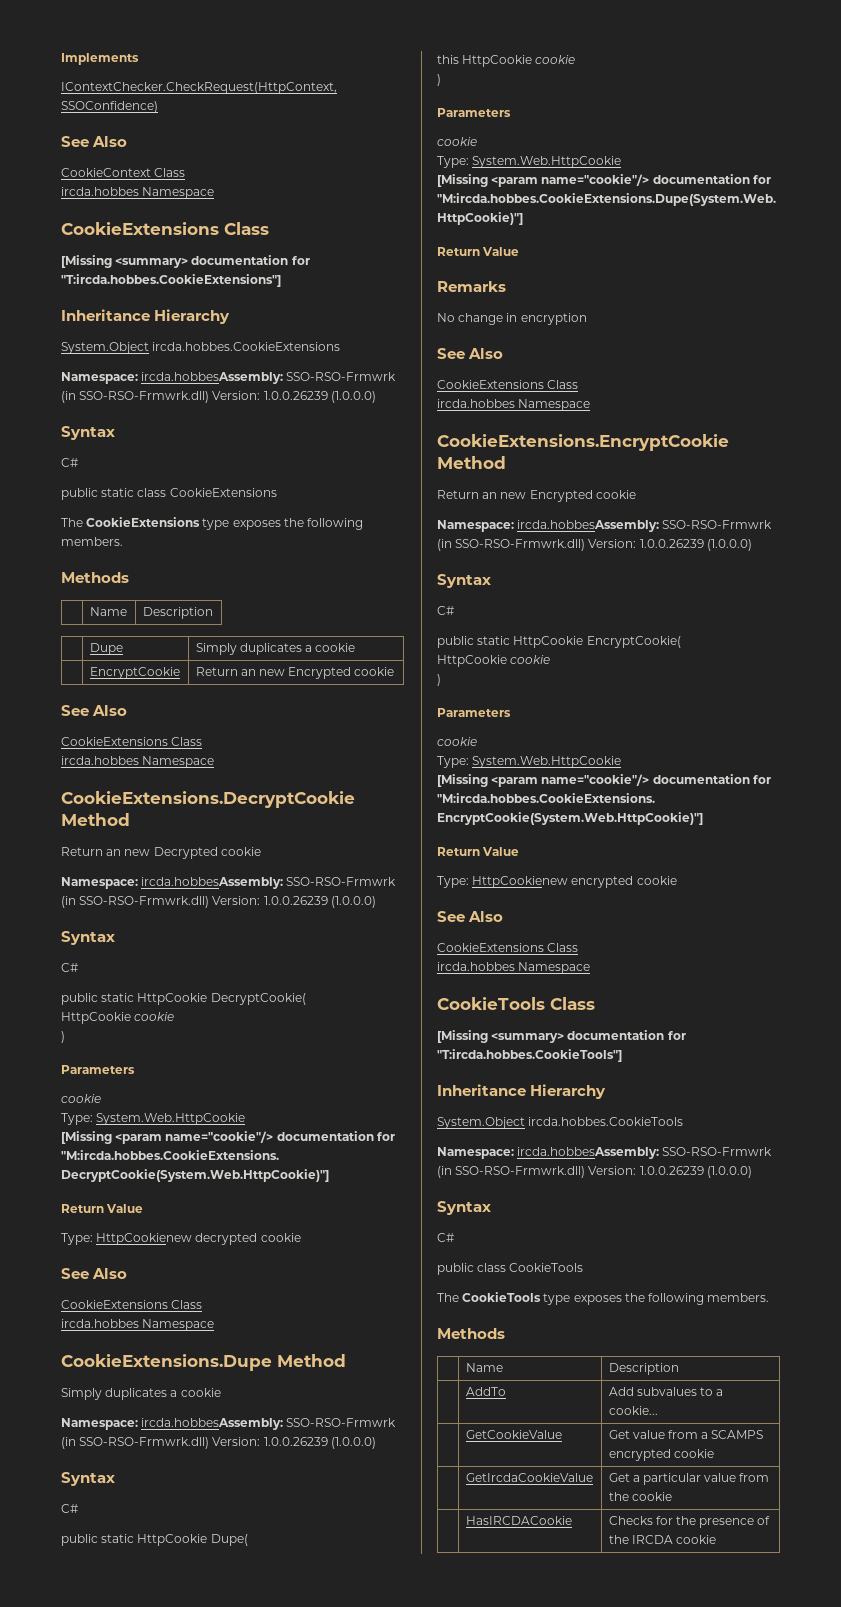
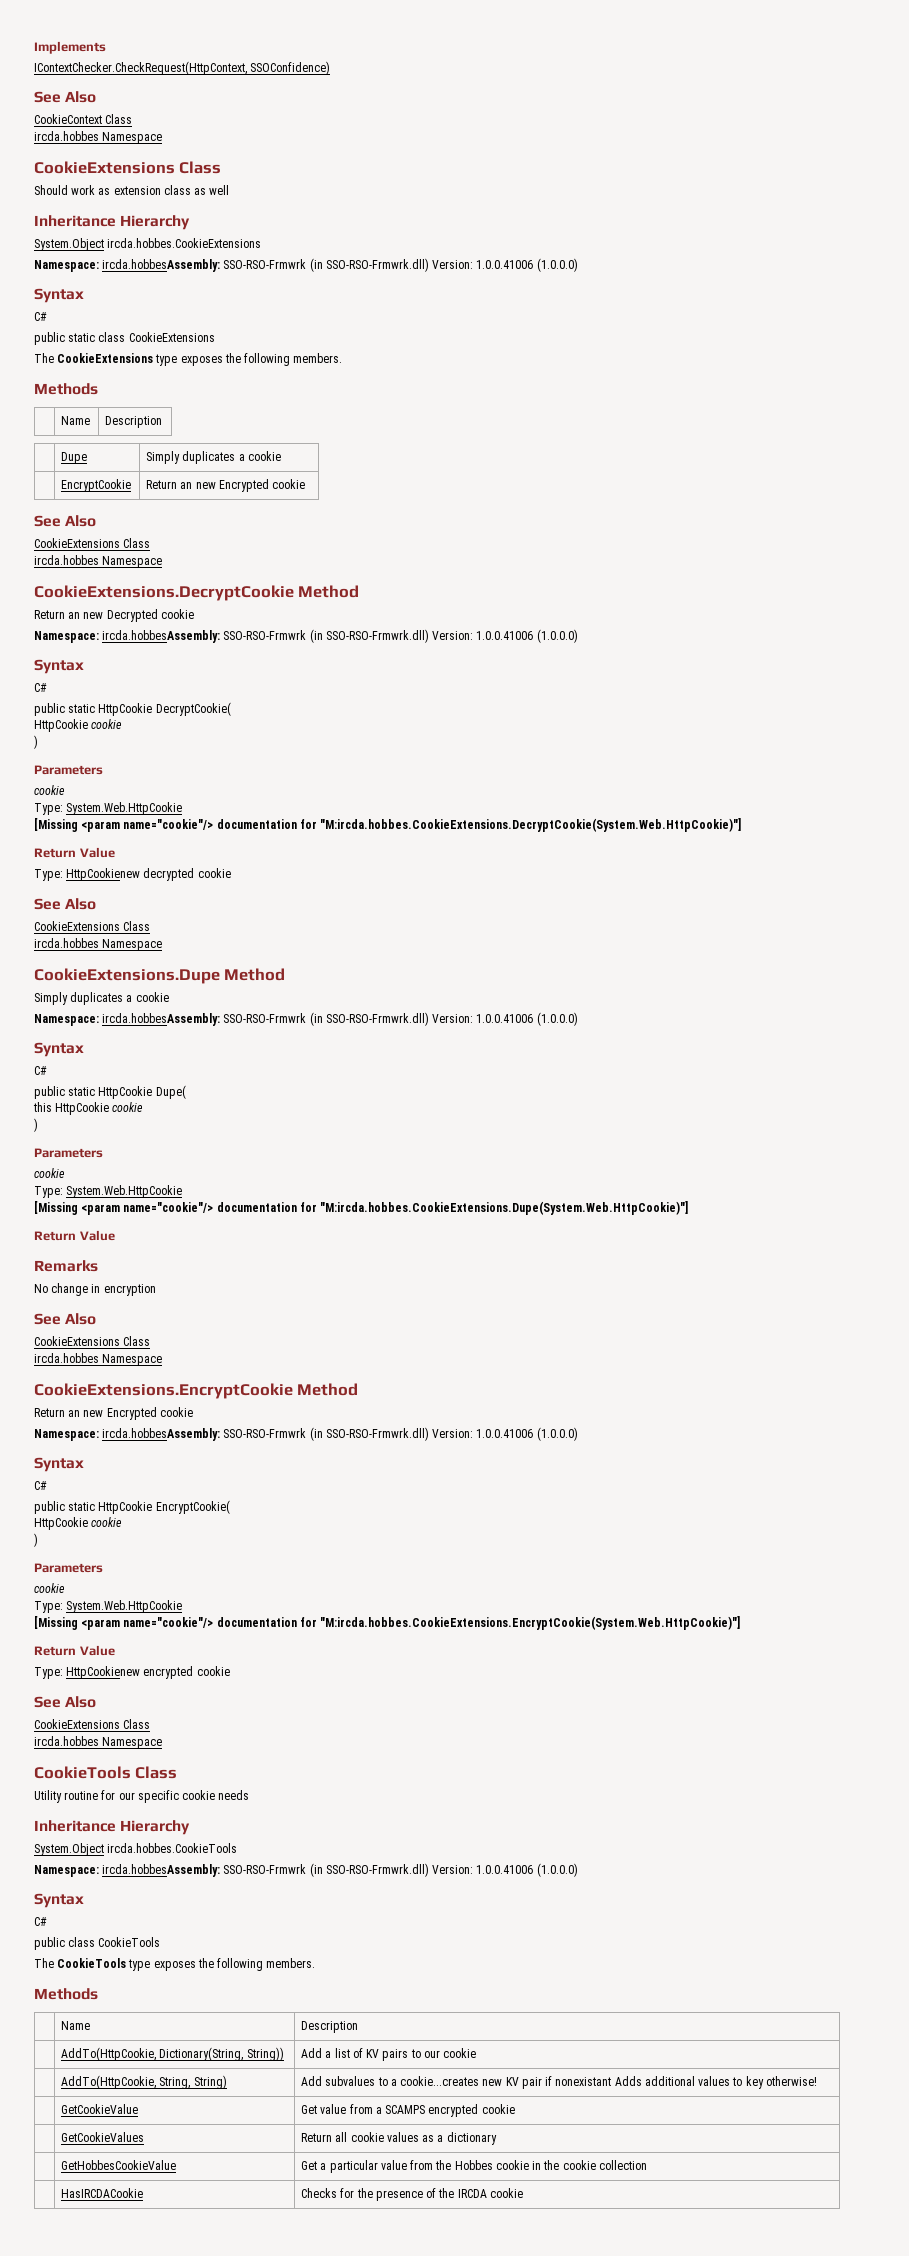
- [Missing <summary> documentation for "T:ircda.hobbes.CookieExtensions"]
+ Should work as extension class as well
  System.Object ircda.hobbes.CookieExtensions
- Namespace: ircda.hobbesAssembly: SSO-RSO-Frmwrk (in SSO-RSO-Frmwrk.dll) Version: 1.0.0.26239 (1.0.0.0)
+ Namespace: ircda.hobbesAssembly: SSO-RSO-Frmwrk (in SSO-RSO-Frmwrk.dll) Version: 1.0.0.41006 (1.0.0.0)
  Return an new Decrypted cookie
- Namespace: ircda.hobbesAssembly: SSO-RSO-Frmwrk (in SSO-RSO-Frmwrk.dll) Version: 1.0.0.26239 (1.0.0.0)
+ Namespace: ircda.hobbesAssembly: SSO-RSO-Frmwrk (in SSO-RSO-Frmwrk.dll) Version: 1.0.0.41006 (1.0.0.0)
  CookieExtensions.Dupe Method
  Simply duplicates a cookie
- Namespace: ircda.hobbesAssembly: SSO-RSO-Frmwrk (in SSO-RSO-Frmwrk.dll) Version: 1.0.0.26239 (1.0.0.0)
+ Namespace: ircda.hobbesAssembly: SSO-RSO-Frmwrk (in SSO-RSO-Frmwrk.dll) Version: 1.0.0.41006 (1.0.0.0)
  CookieExtensions.EncryptCookie Method
  Return an new Encrypted cookie
- Namespace: ircda.hobbesAssembly: SSO-RSO-Frmwrk (in SSO-RSO-Frmwrk.dll) Version: 1.0.0.26239 (1.0.0.0)
+ Namespace: ircda.hobbesAssembly: SSO-RSO-Frmwrk (in SSO-RSO-Frmwrk.dll) Version: 1.0.0.41006 (1.0.0.0)
- [Missing <summary> documentation for "T:ircda.hobbes.CookieTools"]
+ Utility routine for our specific cookie needs
  System.Object ircda.hobbes.CookieTools
- Namespace: ircda.hobbesAssembly: SSO-RSO-Frmwrk (in SSO-RSO-Frmwrk.dll) Version: 1.0.0.26239 (1.0.0.0)
+ Namespace: ircda.hobbesAssembly: SSO-RSO-Frmwrk (in SSO-RSO-Frmwrk.dll) Version: 1.0.0.41006 (1.0.0.0)
- | AddTo | Add subvalues to a cookie...
+ | AddTo(HttpCookie, Dictionary(String, String)) | Add a list of KV pairs to our cookie
+ | AddTo(HttpCookie, String, String) | Add subvalues to a cookie...creates new KV pair if nonexistant Adds additional values to key otherwise!
- | GetIrcdaCookieValue | Get a particular value from the cookie
+ | GetCookieValues | Return all cookie values as a dictionary
+ | GetHobbesCookieValue | Get a particular value from the Hobbes cookie in the cookie collection

